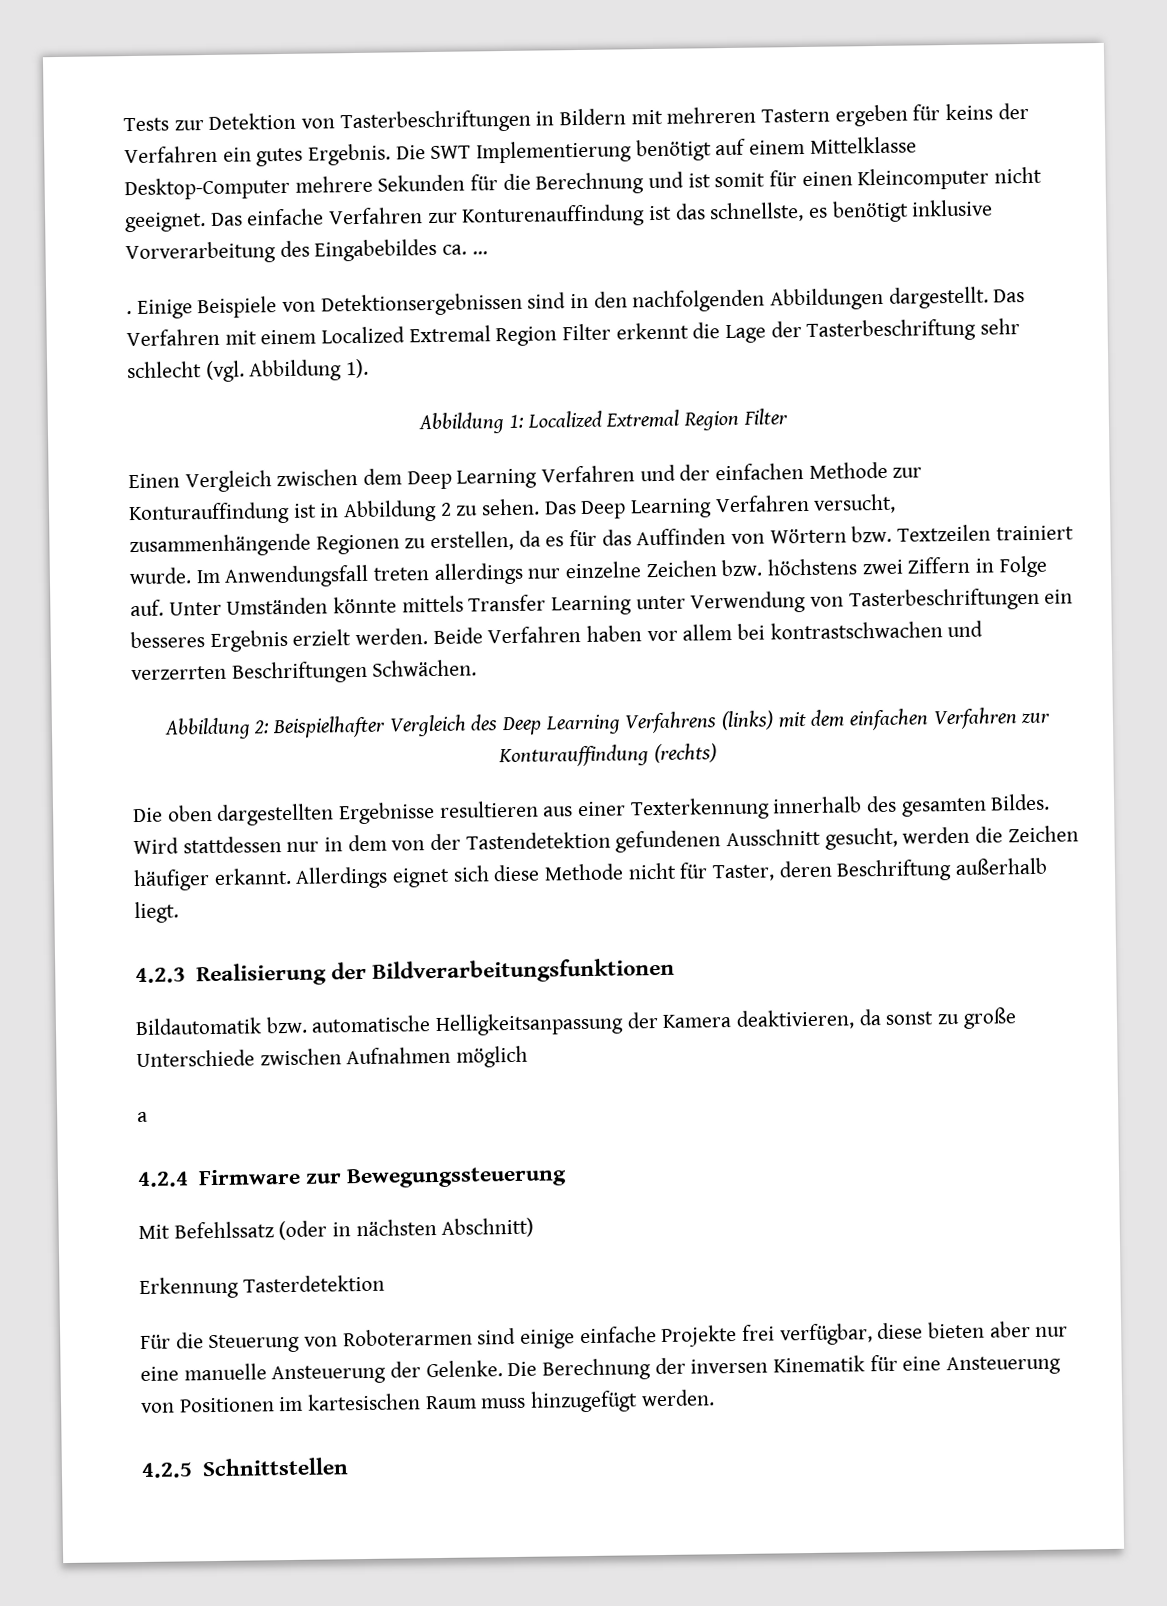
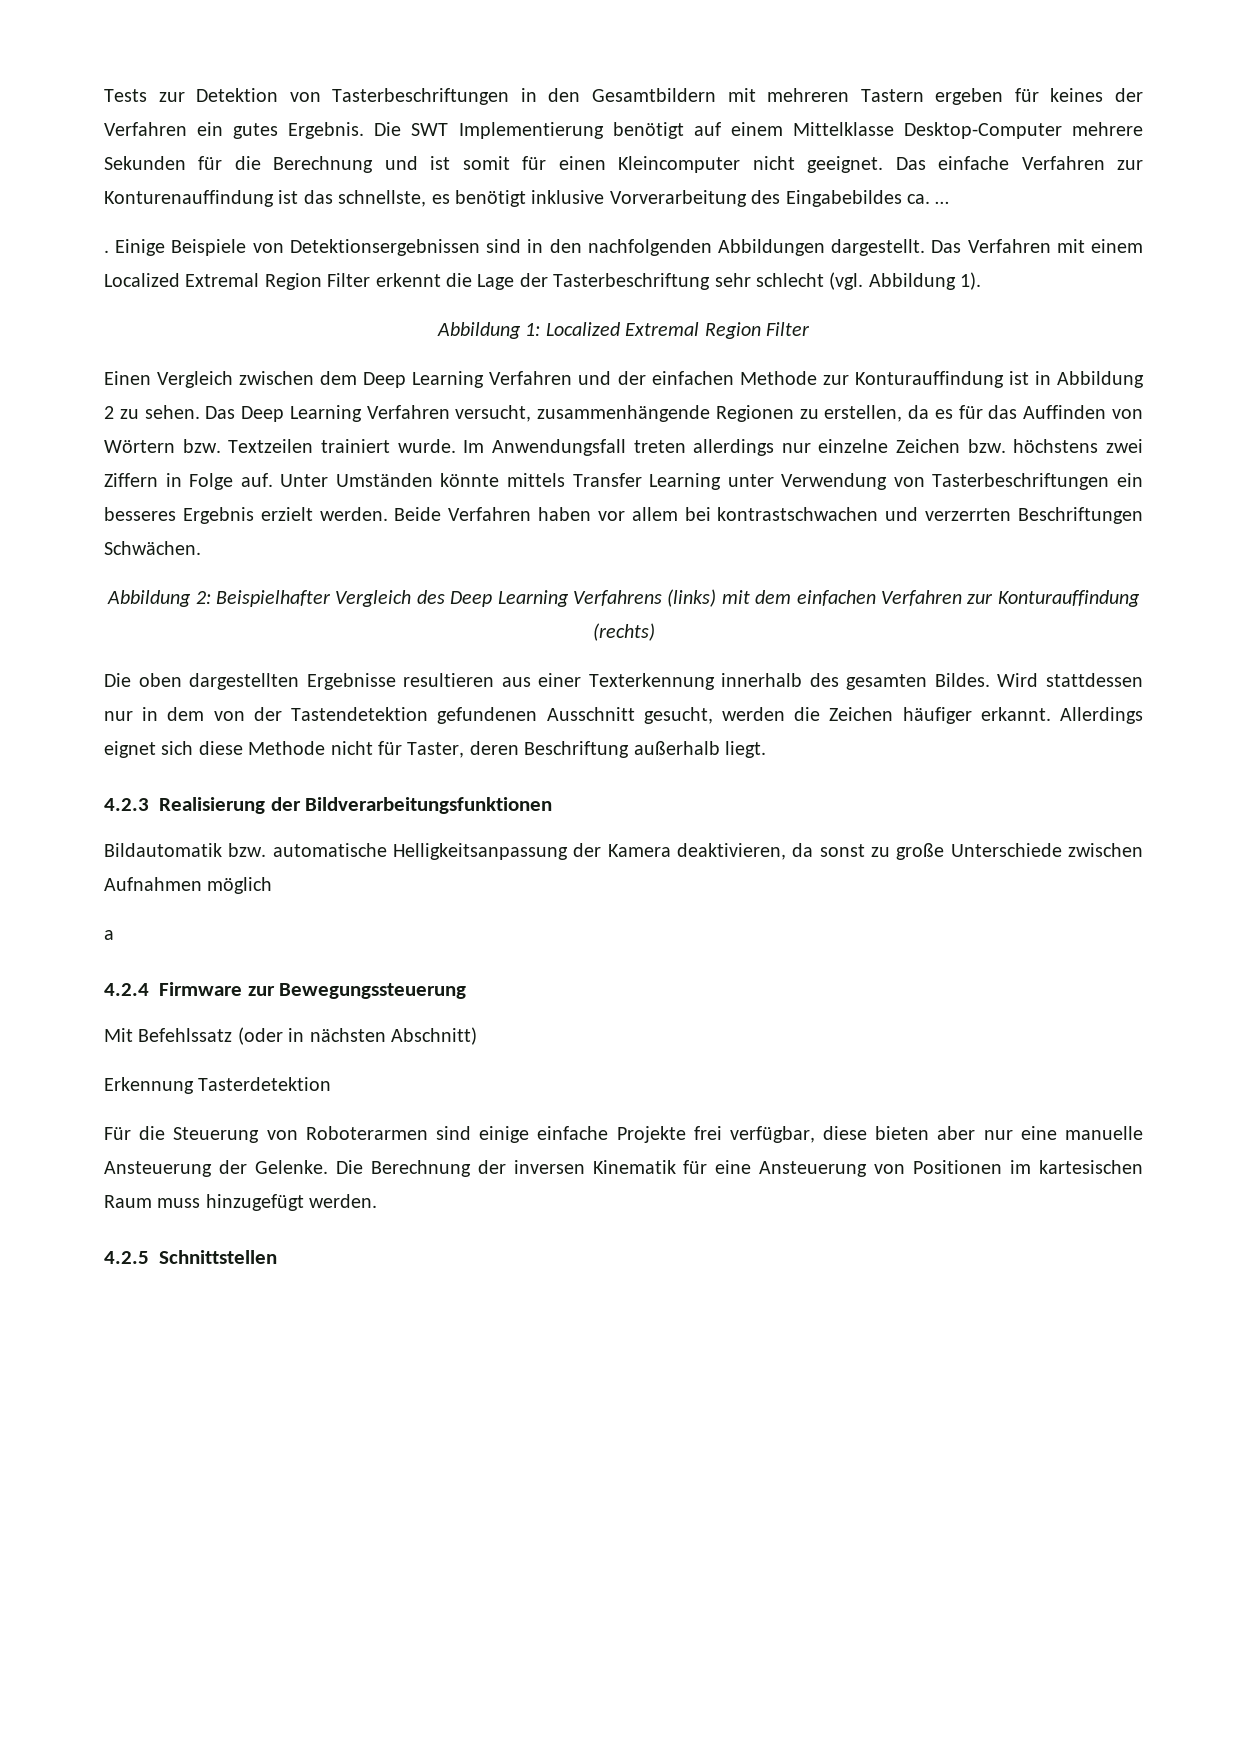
- Tests zur Detektion von Tasterbeschriftungen in Bildern mit mehreren Tastern ergeben für keins der Verfahren ein gutes Ergebnis.
+ Tests zur Detektion von Tasterbeschriftungen in den Gesamtbildern mit mehreren Tastern ergeben für keines der Verfahren ein gutes Ergebnis.

